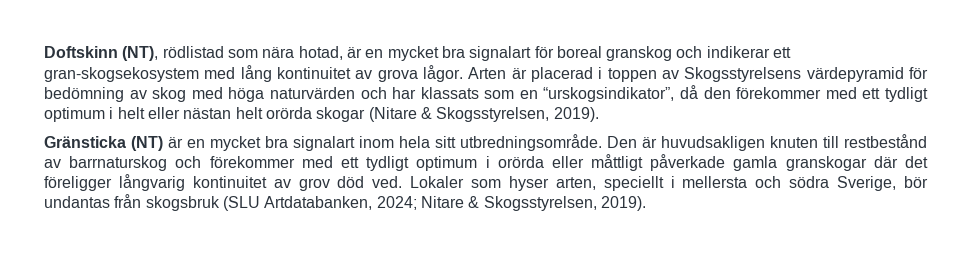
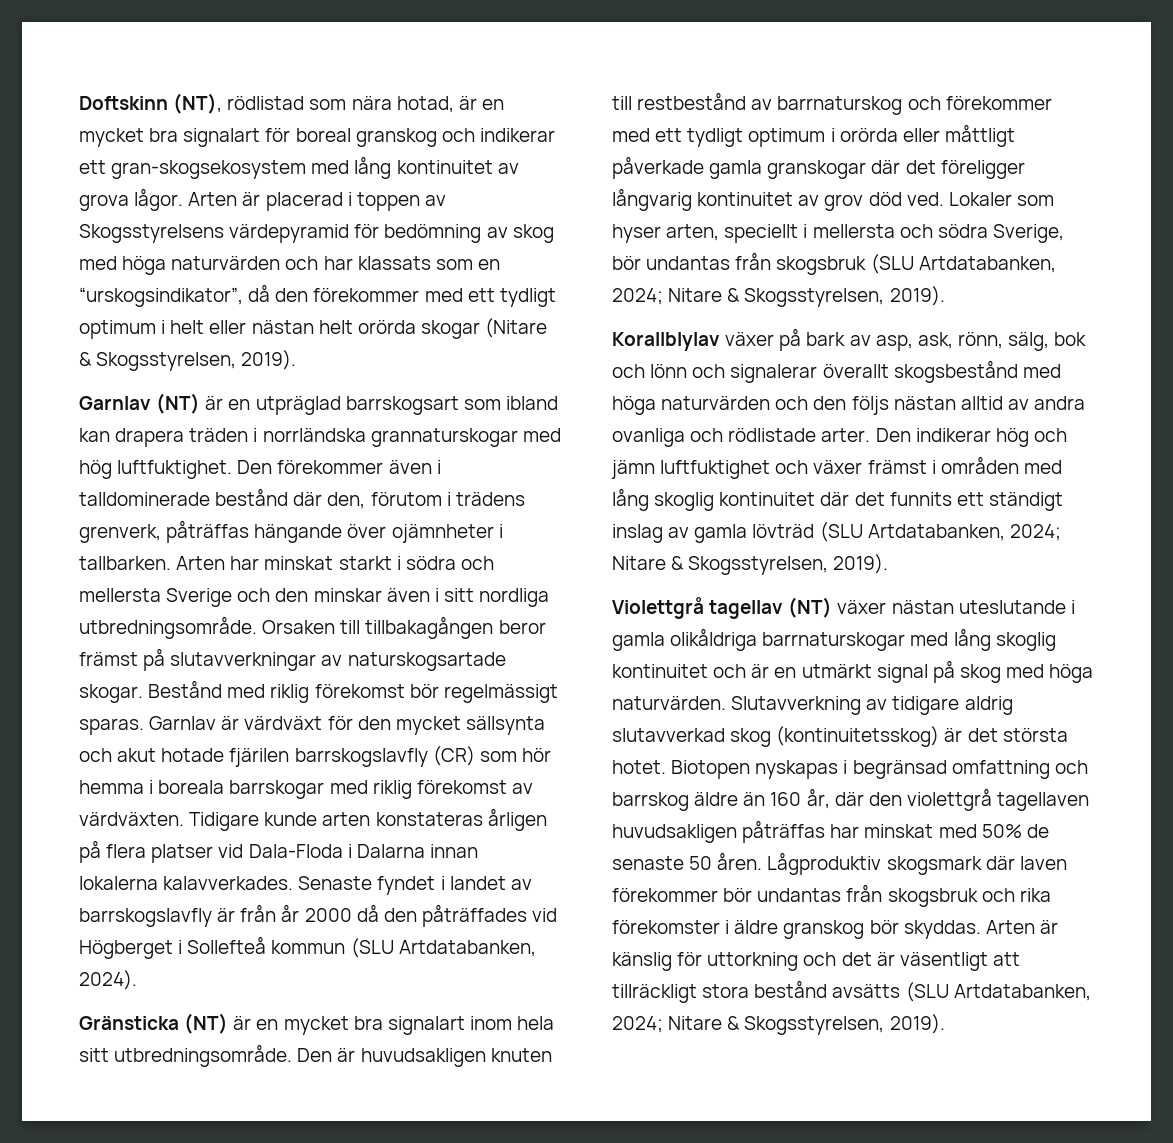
+ Garnlav (NT) är en utpräglad barrskogsart som ibland kan drapera träden i norrländska grannaturskogar med hög luftfuktighet. Den förekommer även i talldominerade bestånd där den, förutom i trädens grenverk, påträffas hängande över ojämnheter i tallbarken. Arten har minskat starkt i södra och mellersta Sverige och den minskar även i sitt nordliga utbredningsområde. Orsaken till tillbakagången beror främst på slutavverkningar av naturskogsartade skogar. Bestånd med riklig förekomst bör regelmässigt sparas. Garnlav är värdväxt för den mycket sällsynta och akut hotade fjärilen barrskogslavfly (CR) som hör hemma i boreala barrskogar med riklig förekomst av värdväxten. Tidigare kunde arten konstateras årligen på flera platser vid Dala-Floda i Dalarna innan lokalerna kalavverkades. Senaste fyndet i landet av barrskogslavfly är från år 2000 då den påträffades vid Högberget i Sollefteå kommun (SLU Artdatabanken, 2024).
+ Korallblylav växer på bark av asp, ask, rönn, sälg, bok och lönn och signalerar överallt skogsbestånd med höga naturvärden och den följs nästan alltid av andra ovanliga och rödlistade arter. Den indikerar hög och jämn luftfuktighet och växer främst i områden med lång skoglig kontinuitet där det funnits ett ständigt inslag av gamla lövträd (SLU Artdatabanken, 2024; Nitare & Skogsstyrelsen, 2019).
+ Violettgrå tagellav (NT) växer nästan uteslutande i gamla olikåldriga barrnaturskogar med lång skoglig kontinuitet och är en utmärkt signal på skog med höga naturvärden. Slutavverkning av tidigare aldrig slutavverkad skog (kontinuitetsskog) är det största hotet. Biotopen nyskapas i begränsad omfattning och barrskog äldre än 160 år, där den violettgrå tagellaven huvudsakligen påträffas har minskat med 50% de senaste 50 åren. Lågproduktiv skogsmark där laven förekommer bör undantas från skogsbruk och rika förekomster i äldre granskog bör skyddas. Arten är känslig för uttorkning och det är väsentligt att tillräckligt stora bestånd avsätts (SLU Artdatabanken, 2024; Nitare & Skogsstyrelsen, 2019).

